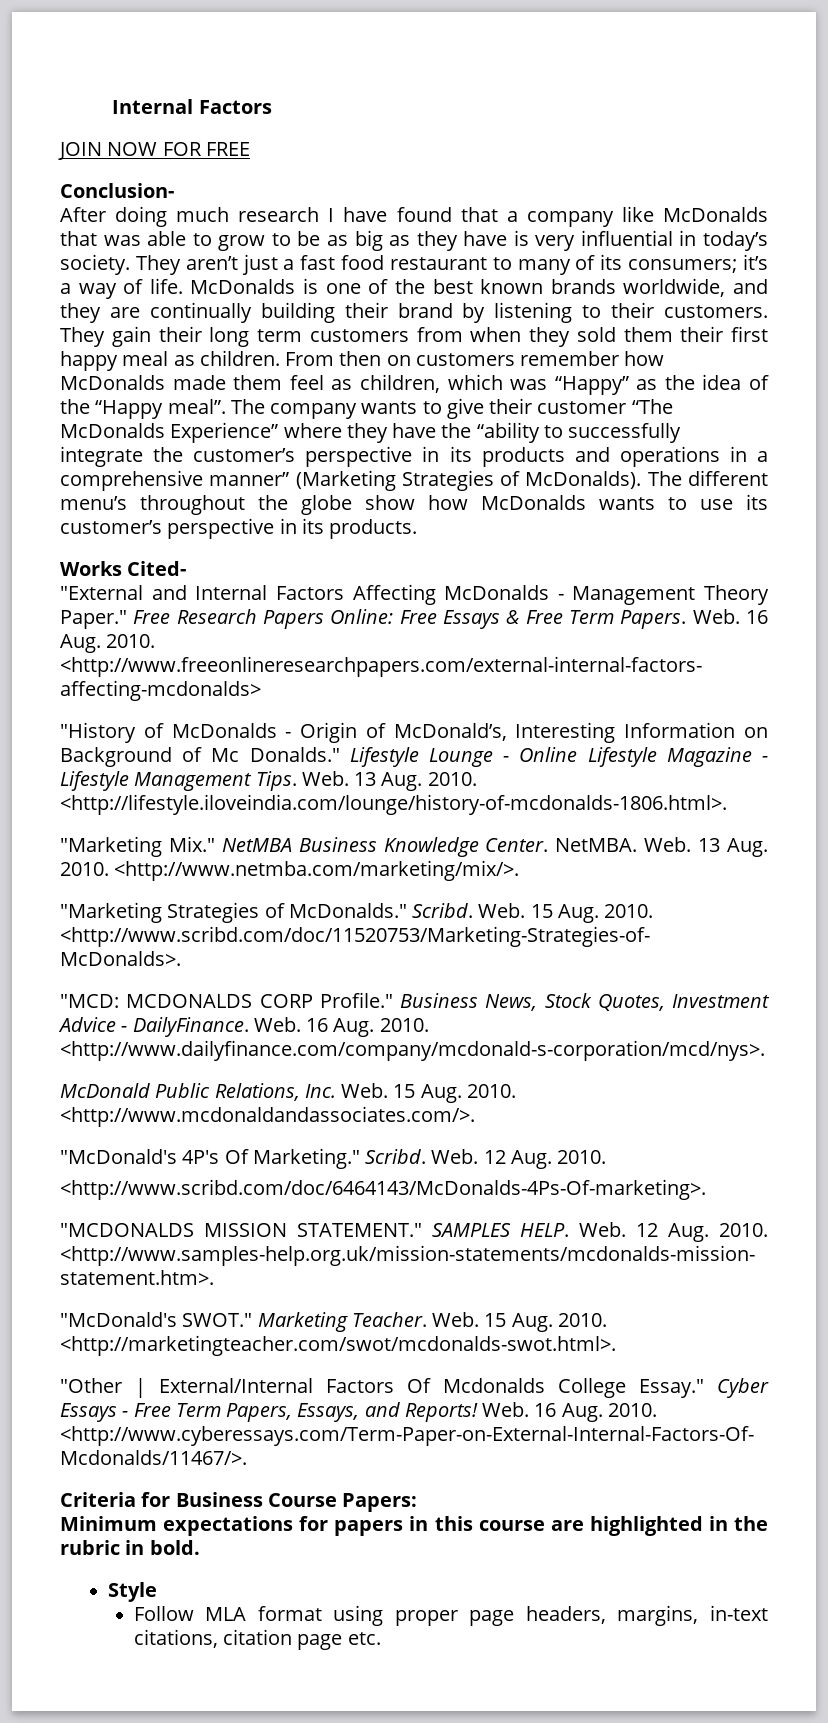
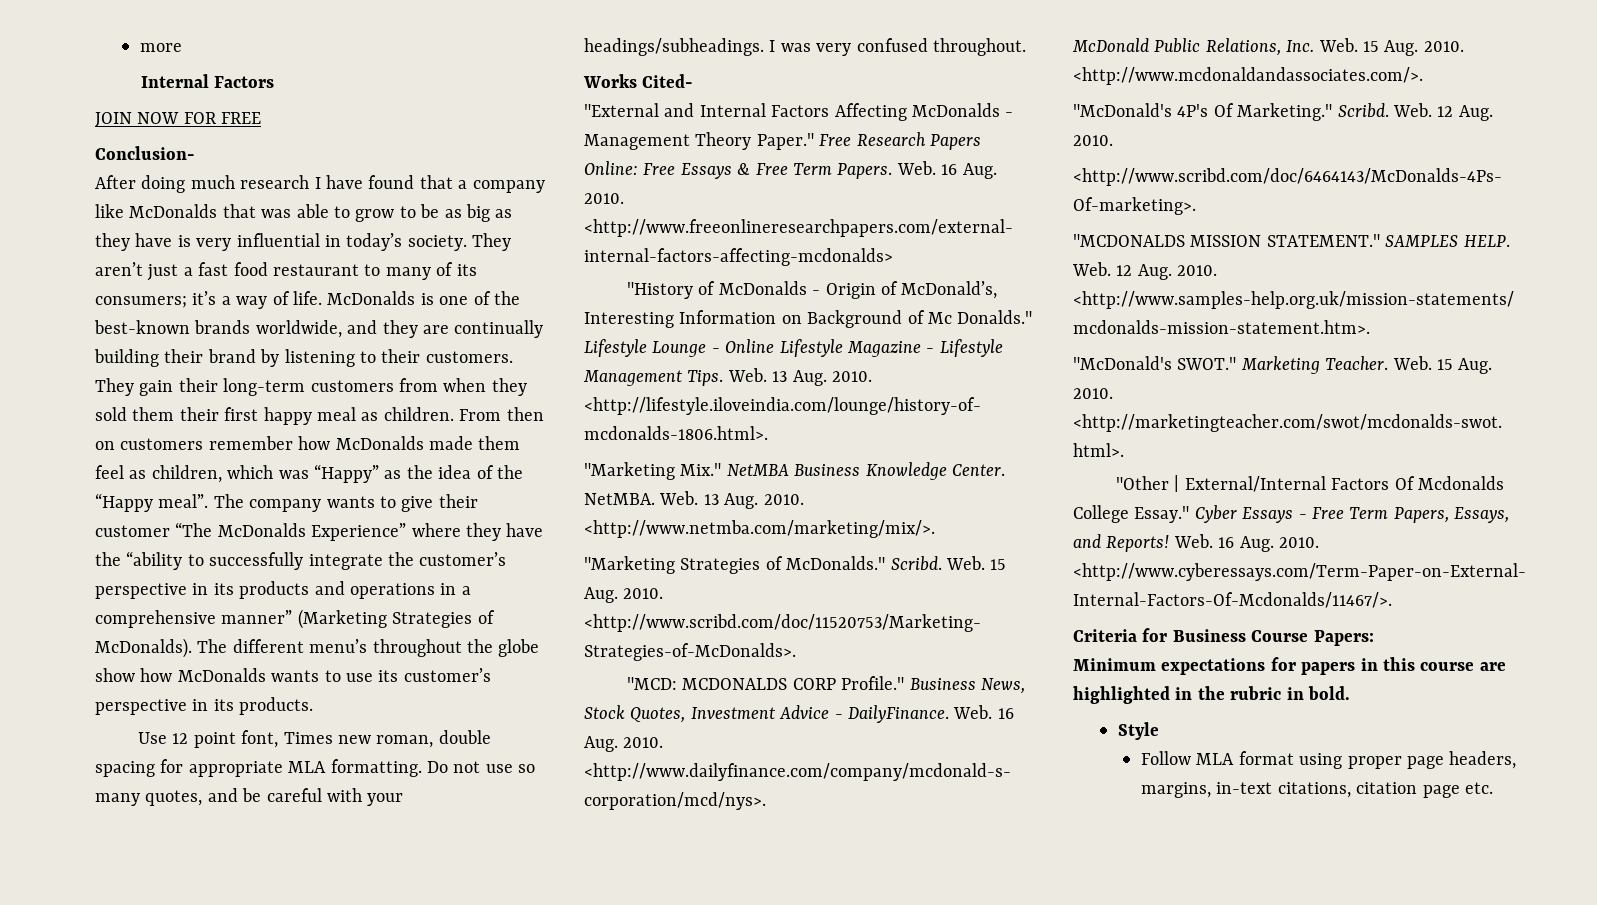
+ more
- McDonalds is one of the best known brands worldwide, and they are continually building their brand by listening to their customers.
+ McDonalds is one of the best-known brands worldwide, and they are continually building their brand by listening to their customers.
- They gain their long term customers from when they sold them their first happy meal as children.
+ They gain their long-term customers from when they sold them their first happy meal as children.
+ Use 12 point font, Times new roman, double spacing for appropriate MLA formatting. Do not use so many quotes, and be careful with your headings/subheadings. I was very confused throughout.

